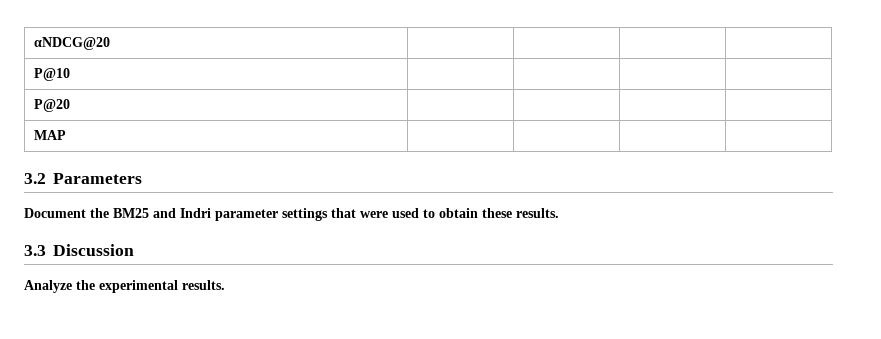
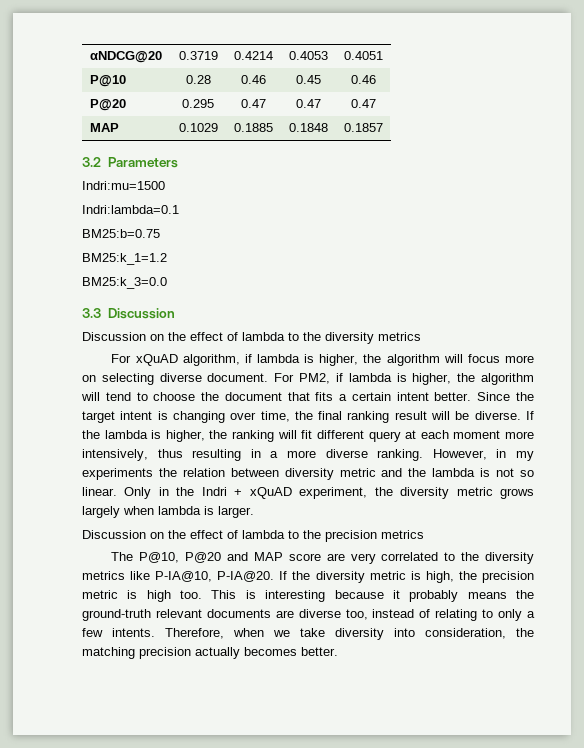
- αNDCG@20 | | | |
- P@10 | | | |
- P@20 | | | |
- MAP | | | |
+ αNDCG@20 | 0.3719 | 0.4214 | 0.4053 | 0.4051
+ P@10 | 0.28 | 0.46 | 0.45 | 0.46
+ P@20 | 0.295 | 0.47 | 0.47 | 0.47
+ MAP | 0.1029 | 0.1885 | 0.1848 | 0.1857
  3.2 Parameters
- Document the BM25 and Indri parameter settings that were used to obtain these results.
+ Indri:mu=1500
+ Indri:lambda=0.1
+ BM25:b=0.75
+ BM25:k_1=1.2
+ BM25:k_3=0.0
  3.3 Discussion
- Analyze the experimental results.
+ Discussion on the effect of lambda to the diversity metrics
+ For xQuAD algorithm, if lambda is higher, the algorithm will focus more on selecting diverse document. For PM2, if lambda is higher, the algorithm will tend to choose the document that fits a certain intent better. Since the target intent is changing over time, the final ranking result will be diverse. If the lambda is higher, the ranking will fit different query at each moment more intensively, thus resulting in a more diverse ranking. However, in my experiments the relation between diversity metric and the lambda is not so linear. Only in the Indri + xQuAD experiment, the diversity metric grows largely when lambda is larger.
+ Discussion on the effect of lambda to the precision metrics
+ The P@10, P@20 and MAP score are very correlated to the diversity metrics like P-IA@10, P-IA@20. If the diversity metric is high, the precision metric is high too. This is interesting because it probably means the ground-truth relevant documents are diverse too, instead of relating to only a few intents. Therefore, when we take diversity into consideration, the matching precision actually becomes better.

